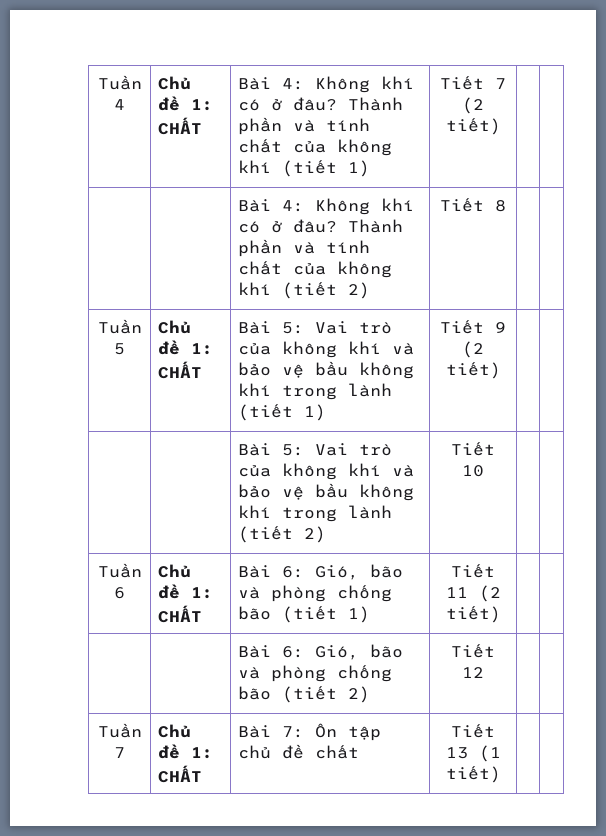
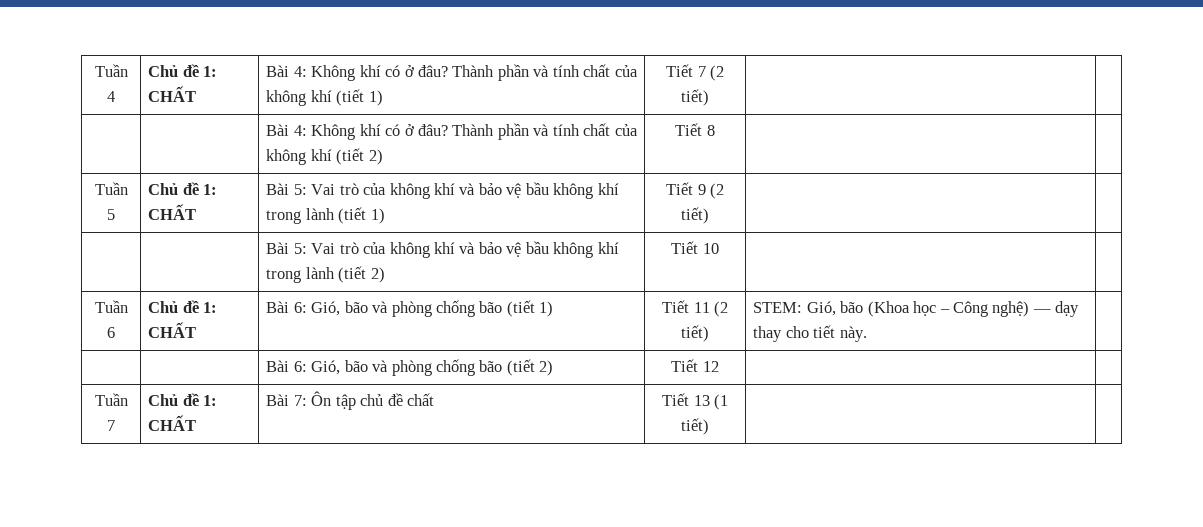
- Tuần 6 | Chủ đề 1: CHẤT | Bài 6: Gió, bão và phòng chống bão (tiết 1) | Tiết 11 (2 tiết) | |
+ Tuần 6 | Chủ đề 1: CHẤT | Bài 6: Gió, bão và phòng chống bão (tiết 1) | Tiết 11 (2 tiết) | STEM: Gió, bão (Khoa học – Công nghệ) — dạy thay cho tiết này. |

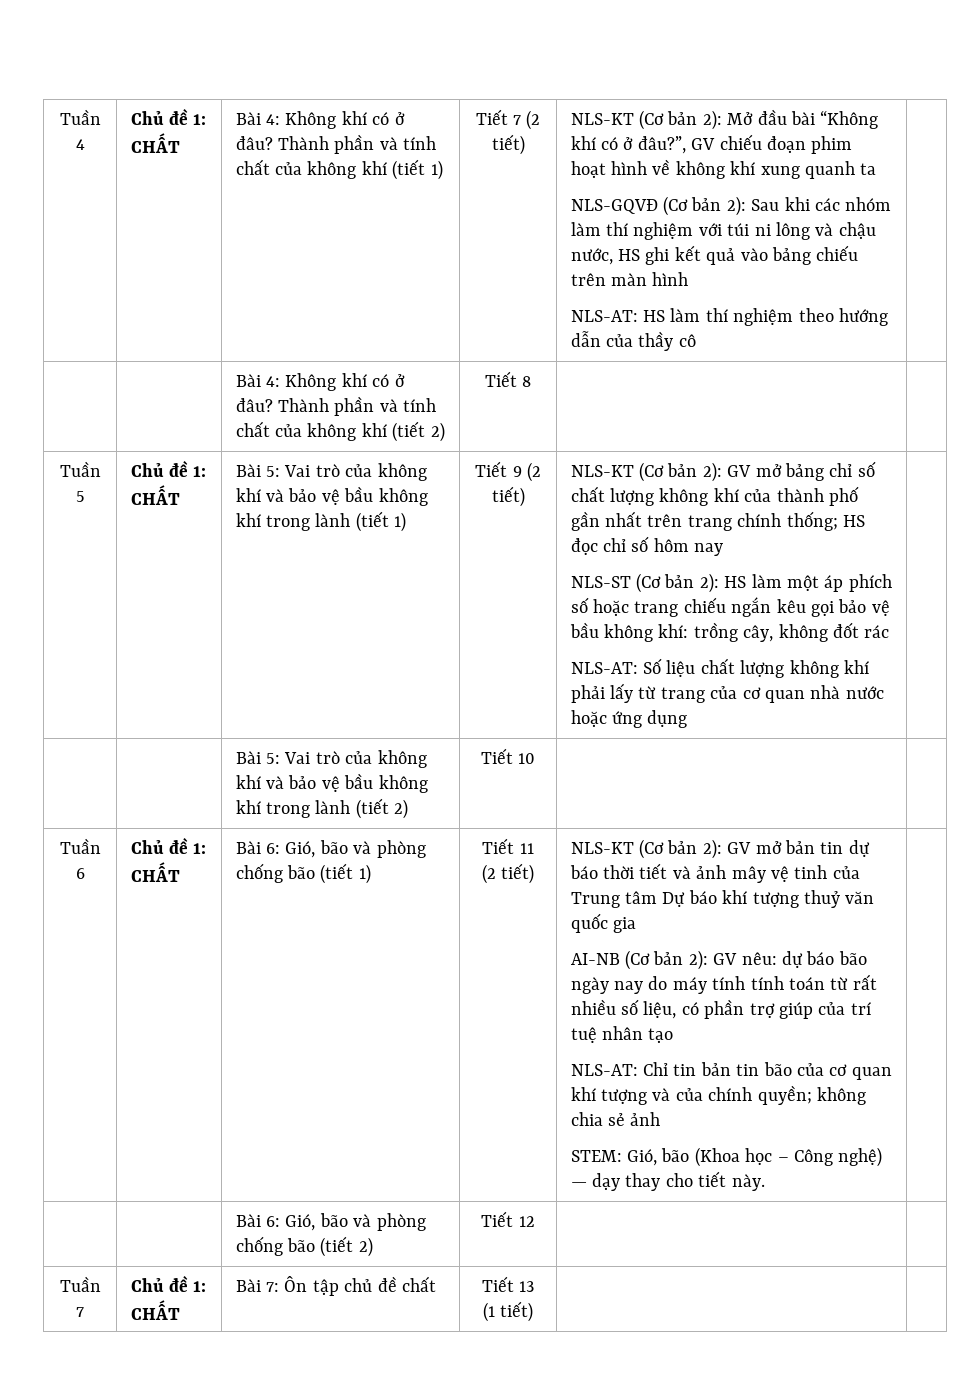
+ NLS-KT (Cơ bản 2): Mở đầu bài “Không khí có ở đâu?”, GV chiếu đoạn phim hoạt hình về không khí xung quanh ta
+ NLS-GQVĐ (Cơ bản 2): Sau khi các nhóm làm thí nghiệm với túi ni lông và chậu nước, HS ghi kết quả vào bảng chiếu trên màn hình
+ NLS-AT: HS làm thí nghiệm theo hướng dẫn của thầy cô
+ NLS-KT (Cơ bản 2): GV mở bảng chỉ số chất lượng không khí của thành phố gần nhất trên trang chính thống; HS đọc chỉ số hôm nay
+ NLS-ST (Cơ bản 2): HS làm một áp phích số hoặc trang chiếu ngắn kêu gọi bảo vệ bầu không khí: trồng cây, không đốt rác
+ NLS-AT: Số liệu chất lượng không khí phải lấy từ trang của cơ quan nhà nước hoặc ứng dụng
+ NLS-KT (Cơ bản 2): GV mở bản tin dự báo thời tiết và ảnh mây vệ tinh của Trung tâm Dự báo khí tượng thuỷ văn quốc gia
+ AI-NB (Cơ bản 2): GV nêu: dự báo bão ngày nay do máy tính tính toán từ rất nhiều số liệu, có phần trợ giúp của trí tuệ nhân tạo
+ NLS-AT: Chỉ tin bản tin bão của cơ quan khí tượng và của chính quyền; không chia sẻ ảnh

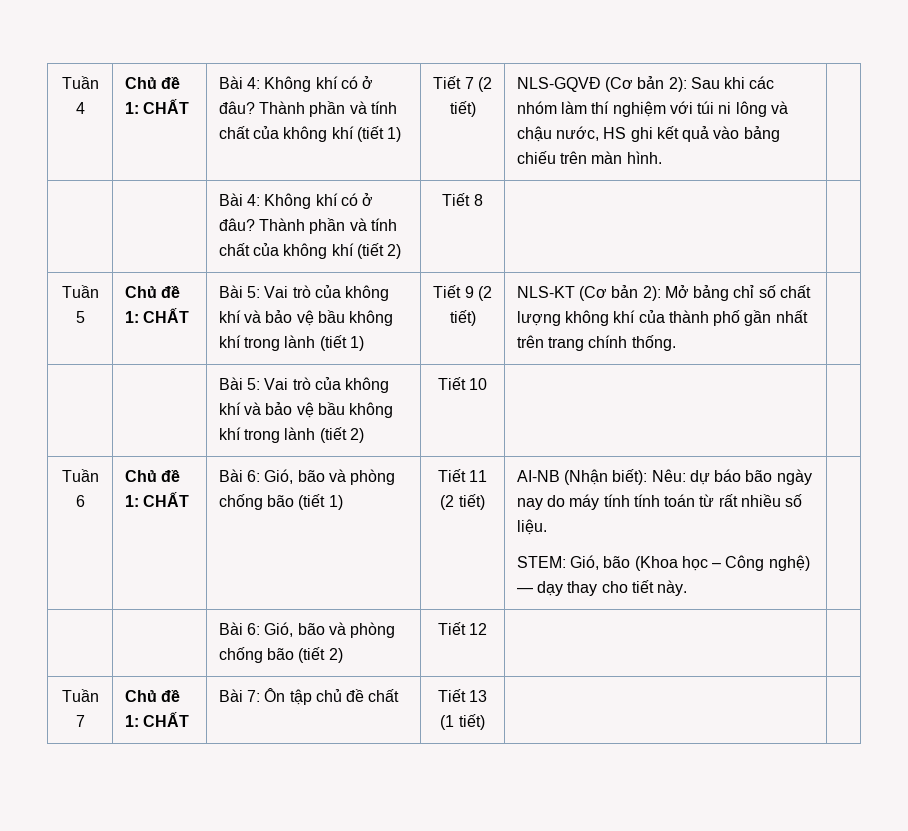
- NLS-KT (Cơ bản 2): Mở đầu bài “Không khí có ở đâu?”, GV chiếu đoạn phim hoạt hình về không khí xung quanh ta
- NLS-GQVĐ (Cơ bản 2): Sau khi các nhóm làm thí nghiệm với túi ni lông và chậu nước, HS ghi kết quả vào bảng chiếu trên màn hình
- NLS-AT: HS làm thí nghiệm theo hướng dẫn của thầy cô
+ NLS-GQVĐ (Cơ bản 2): Sau khi các nhóm làm thí nghiệm với túi ni lông và chậu nước, HS ghi kết quả vào bảng chiếu trên màn hình.
- NLS-KT (Cơ bản 2): GV mở bảng chỉ số chất lượng không khí của thành phố gần nhất trên trang chính thống; HS đọc chỉ số hôm nay
- NLS-ST (Cơ bản 2): HS làm một áp phích số hoặc trang chiếu ngắn kêu gọi bảo vệ bầu không khí: trồng cây, không đốt rác
- NLS-AT: Số liệu chất lượng không khí phải lấy từ trang của cơ quan nhà nước hoặc ứng dụng
+ NLS-KT (Cơ bản 2): Mở bảng chỉ số chất lượng không khí của thành phố gần nhất trên trang chính thống.
- NLS-KT (Cơ bản 2): GV mở bản tin dự báo thời tiết và ảnh mây vệ tinh của Trung tâm Dự báo khí tượng thuỷ văn quốc gia
- AI-NB (Cơ bản 2): GV nêu: dự báo bão ngày nay do máy tính tính toán từ rất nhiều số liệu, có phần trợ giúp của trí tuệ nhân tạo
- NLS-AT: Chỉ tin bản tin bão của cơ quan khí tượng và của chính quyền; không chia sẻ ảnh
+ AI-NB (Nhận biết): Nêu: dự báo bão ngày nay do máy tính tính toán từ rất nhiều số liệu.

